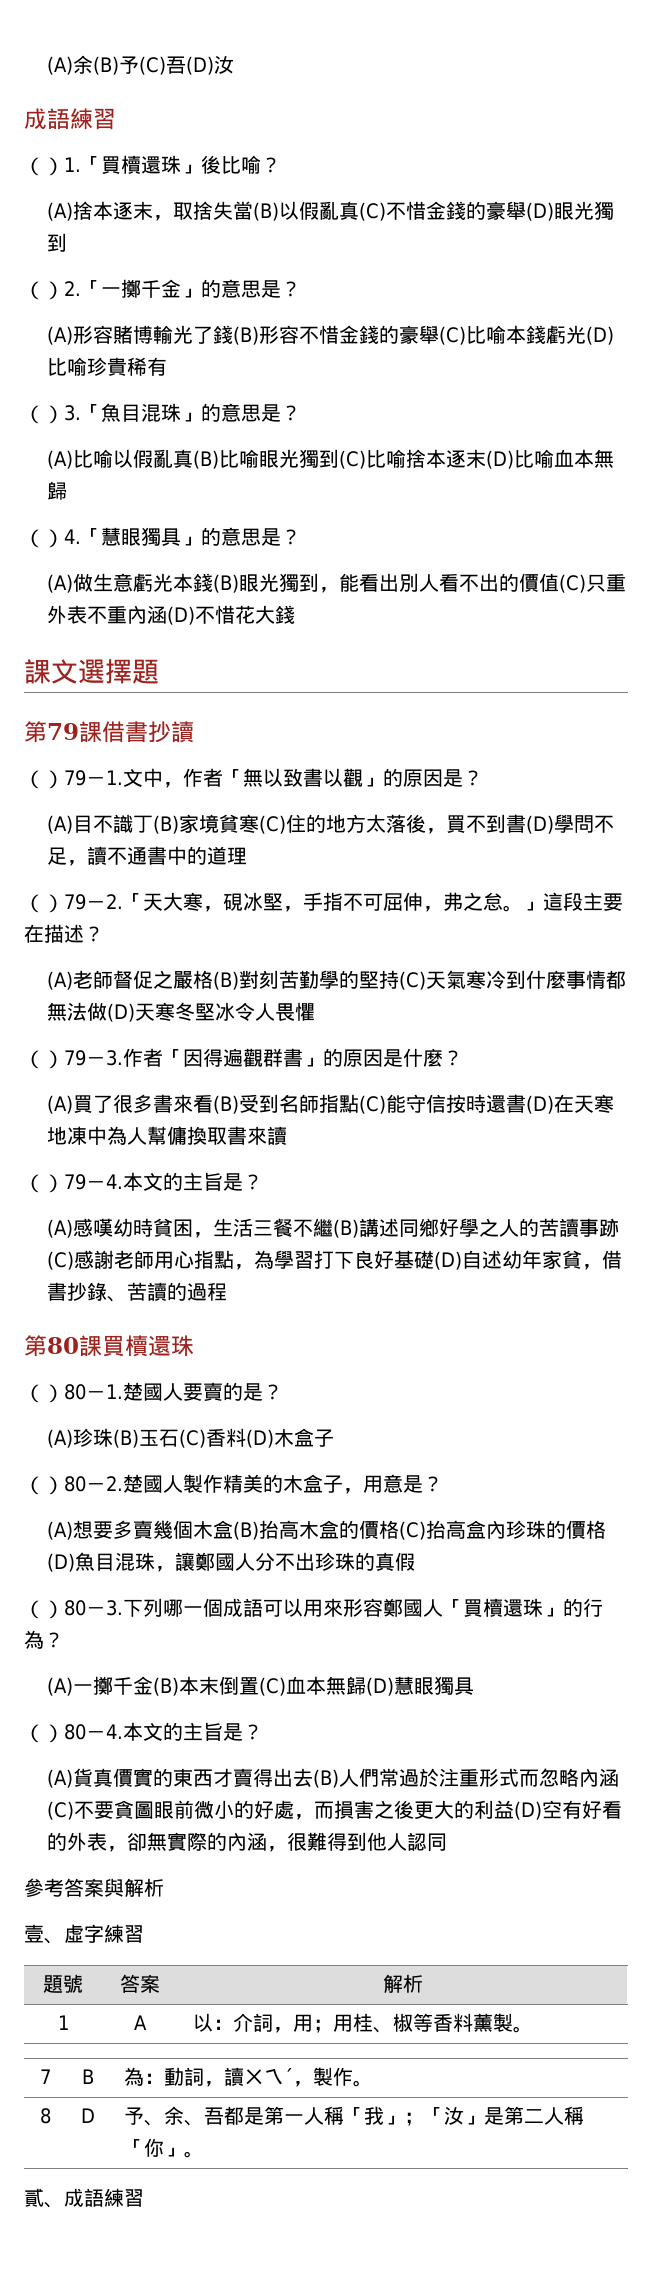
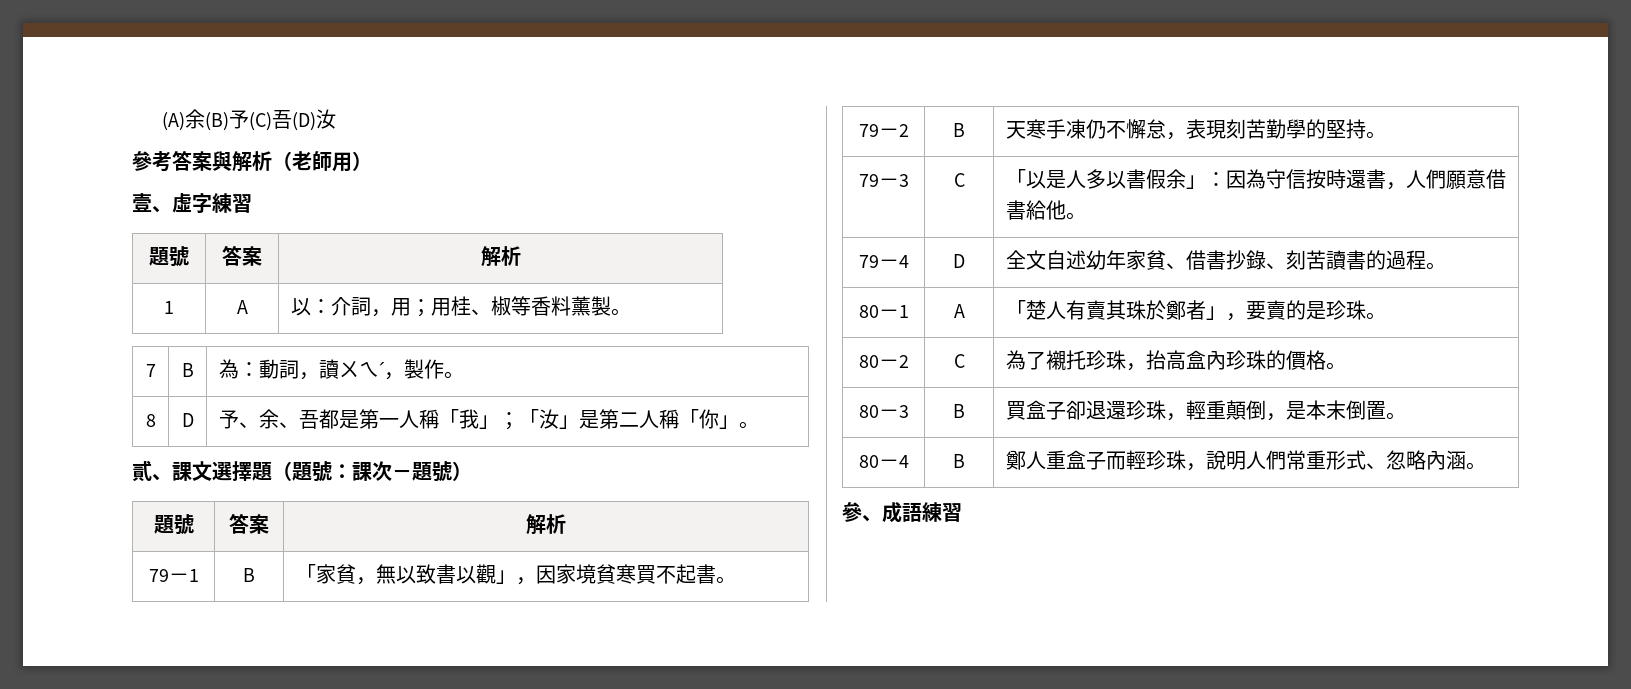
  (A)余(B)予(C)吾(D)汝
- 成語練習
- （）1.「買櫝還珠」後比喻？
- (A)捨本逐末，取捨失當(B)以假亂真(C)不惜金錢的豪舉(D)眼光獨到
- （）2.「一擲千金」的意思是？
- (A)形容賭博輸光了錢(B)形容不惜金錢的豪舉(C)比喻本錢虧光(D)比喻珍貴稀有
- （）3.「魚目混珠」的意思是？
- (A)比喻以假亂真(B)比喻眼光獨到(C)比喻捨本逐末(D)比喻血本無歸
- （）4.「慧眼獨具」的意思是？
- (A)做生意虧光本錢(B)眼光獨到，能看出別人看不出的價值(C)只重外表不重內涵(D)不惜花大錢
- 課文選擇題
- 第79課借書抄讀
- （）79－1.文中，作者「無以致書以觀」的原因是？
- (A)目不識丁(B)家境貧寒(C)住的地方太落後，買不到書(D)學問不足，讀不通書中的道理
- （）79－2.「天大寒，硯冰堅，手指不可屈伸，弗之怠。」這段主要在描述？
- (A)老師督促之嚴格(B)對刻苦勤學的堅持(C)天氣寒冷到什麼事情都無法做(D)天寒冬堅冰令人畏懼
- （）79－3.作者「因得遍觀群書」的原因是什麼？
- (A)買了很多書來看(B)受到名師指點(C)能守信按時還書(D)在天寒地凍中為人幫傭換取書來讀
- （）79－4.本文的主旨是？
- (A)感嘆幼時貧困，生活三餐不繼(B)講述同鄉好學之人的苦讀事跡(C)感謝老師用心指點，為學習打下良好基礎(D)自述幼年家貧，借書抄錄、苦讀的過程
- 第80課買櫝還珠
- （）80－1.楚國人要賣的是？
- (A)珍珠(B)玉石(C)香料(D)木盒子
- （）80－2.楚國人製作精美的木盒子，用意是？
- (A)想要多賣幾個木盒(B)抬高木盒的價格(C)抬高盒內珍珠的價格(D)魚目混珠，讓鄭國人分不出珍珠的真假
- （）80－3.下列哪一個成語可以用來形容鄭國人「買櫝還珠」的行為？
- (A)一擲千金(B)本末倒置(C)血本無歸(D)慧眼獨具
- （）80－4.本文的主旨是？
- (A)貨真價實的東西才賣得出去(B)人們常過於注重形式而忽略內涵(C)不要貪圖眼前微小的好處，而損害之後更大的利益(D)空有好看的外表，卻無實際的內涵，很難得到他人認同
- 參考答案與解析
+ 參考答案與解析（老師用）
- 貳、成語練習
+ 貳、課文選擇題（題號：課次－題號）
+ 題號 | 答案 | 解析
+ 79－1 | B | 「家貧，無以致書以觀」，因家境貧寒買不起書。
+ 79－2 | B | 天寒手凍仍不懈怠，表現刻苦勤學的堅持。
+ 79－3 | C | 「以是人多以書假余」：因為守信按時還書，人們願意借書給他。
+ 79－4 | D | 全文自述幼年家貧、借書抄錄、刻苦讀書的過程。
+ 80－1 | A | 「楚人有賣其珠於鄭者」，要賣的是珍珠。
+ 80－2 | C | 為了襯托珍珠，抬高盒內珍珠的價格。
+ 80－3 | B | 買盒子卻退還珍珠，輕重顛倒，是本末倒置。
+ 80－4 | B | 鄭人重盒子而輕珍珠，說明人們常重形式、忽略內涵。
+ 參、成語練習

